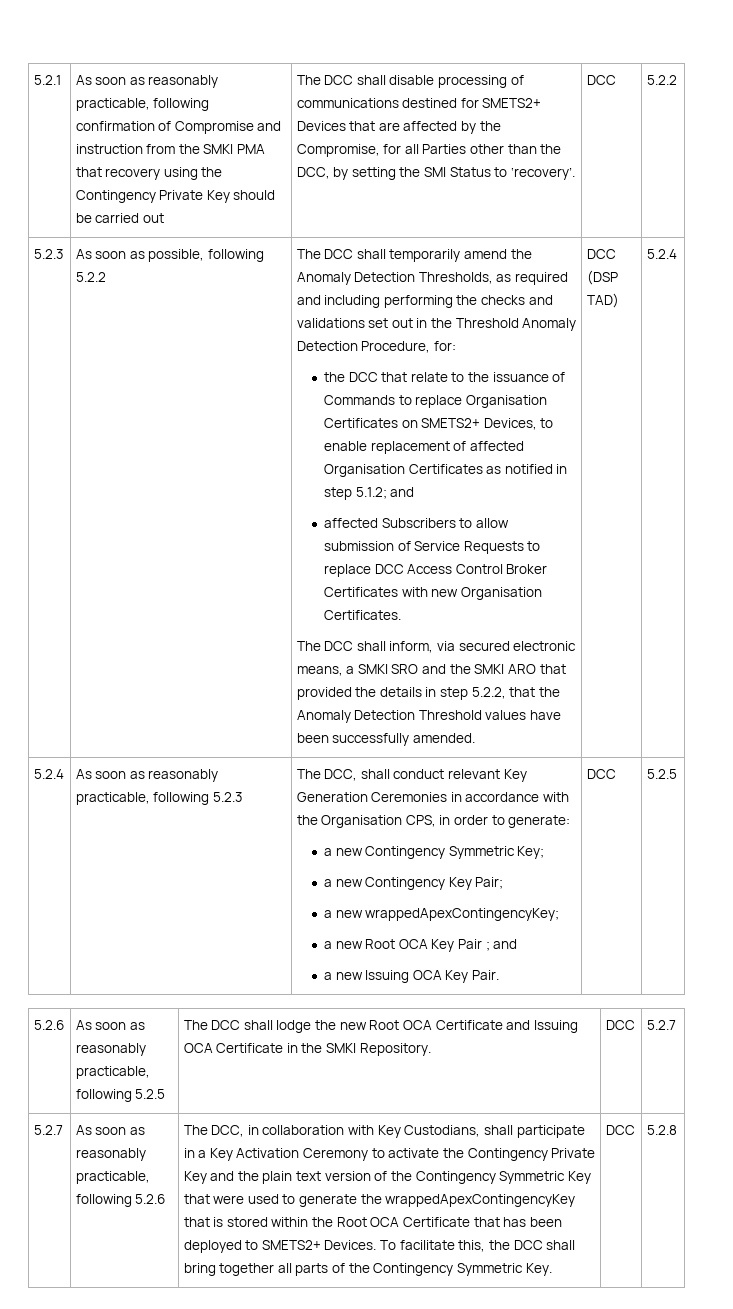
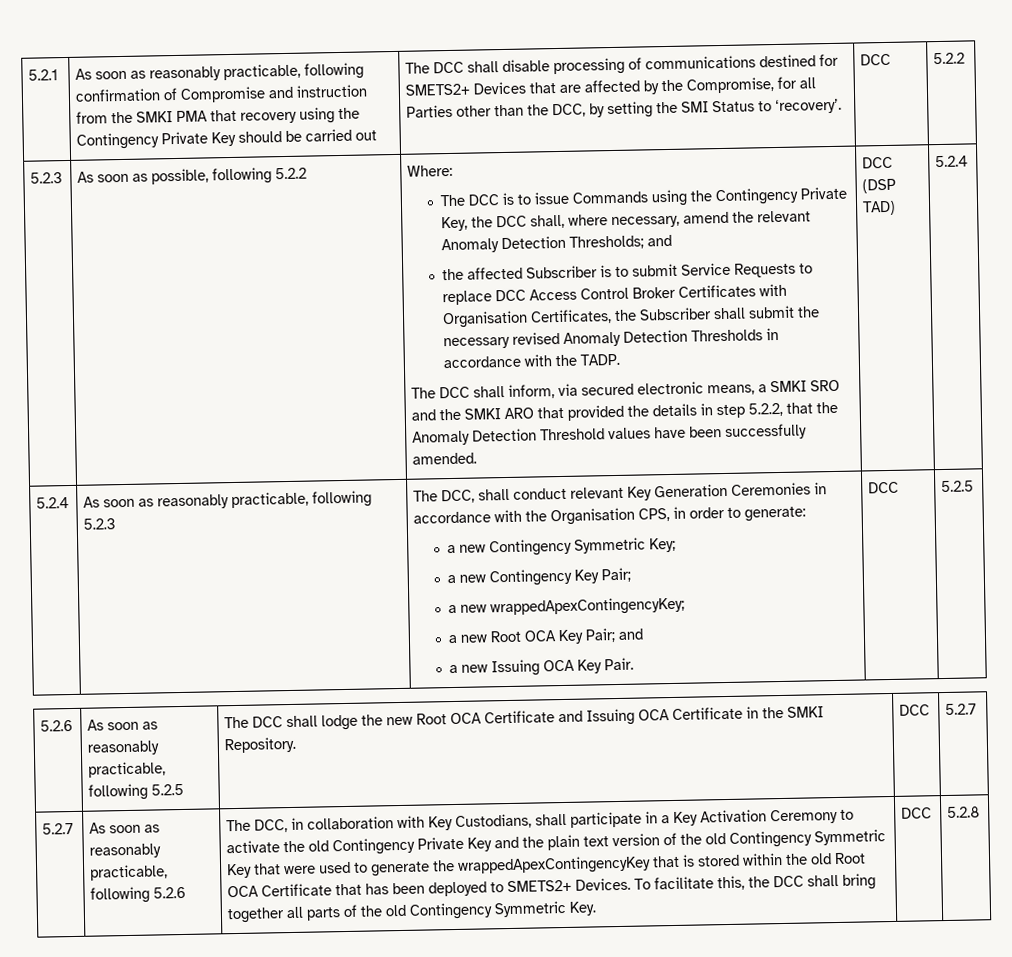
- The DCC shall temporarily amend the Anomaly Detection Thresholds, as required and including performing the checks and validations set out in the Threshold Anomaly Detection Procedure, for:
- the DCC that relate to the issuance of Commands to replace Organisation Certificates on SMETS2+ Devices, to enable replacement of affected Organisation Certificates as notified in step 5.1.2; and
- affected Subscribers to allow submission of Service Requests to replace DCC Access Control Broker Certificates with new Organisation Certificates.
+ Where:
+ The DCC is to issue Commands using the Contingency Private Key, the DCC shall, where necessary, amend the relevant Anomaly Detection Thresholds; and
+ the affected Subscriber is to submit Service Requests to replace DCC Access Control Broker Certificates with Organisation Certificates, the Subscriber shall submit the necessary revised Anomaly Detection Thresholds in accordance with the TADP.
- a new Root OCA Key Pair ; and
+ a new Root OCA Key Pair; and
- The DCC, in collaboration with Key Custodians, shall participate in a Key Activation Ceremony to activate the Contingency Private Key and the plain text version of the Contingency Symmetric Key that were used to generate the wrappedApexContingencyKey that is stored within the Root OCA Certificate that has been deployed to SMETS2+ Devices.
+ The DCC, in collaboration with Key Custodians, shall participate in a Key Activation Ceremony to activate the old Contingency Private Key and the plain text version of the old Contingency Symmetric Key that were used to generate the wrappedApexContingencyKey that is stored within the old Root OCA Certificate that has been deployed to SMETS2+ Devices.
- To facilitate this, the DCC shall bring together all parts of the Contingency Symmetric Key.
+ To facilitate this, the DCC shall bring together all parts of the old Contingency Symmetric Key.

